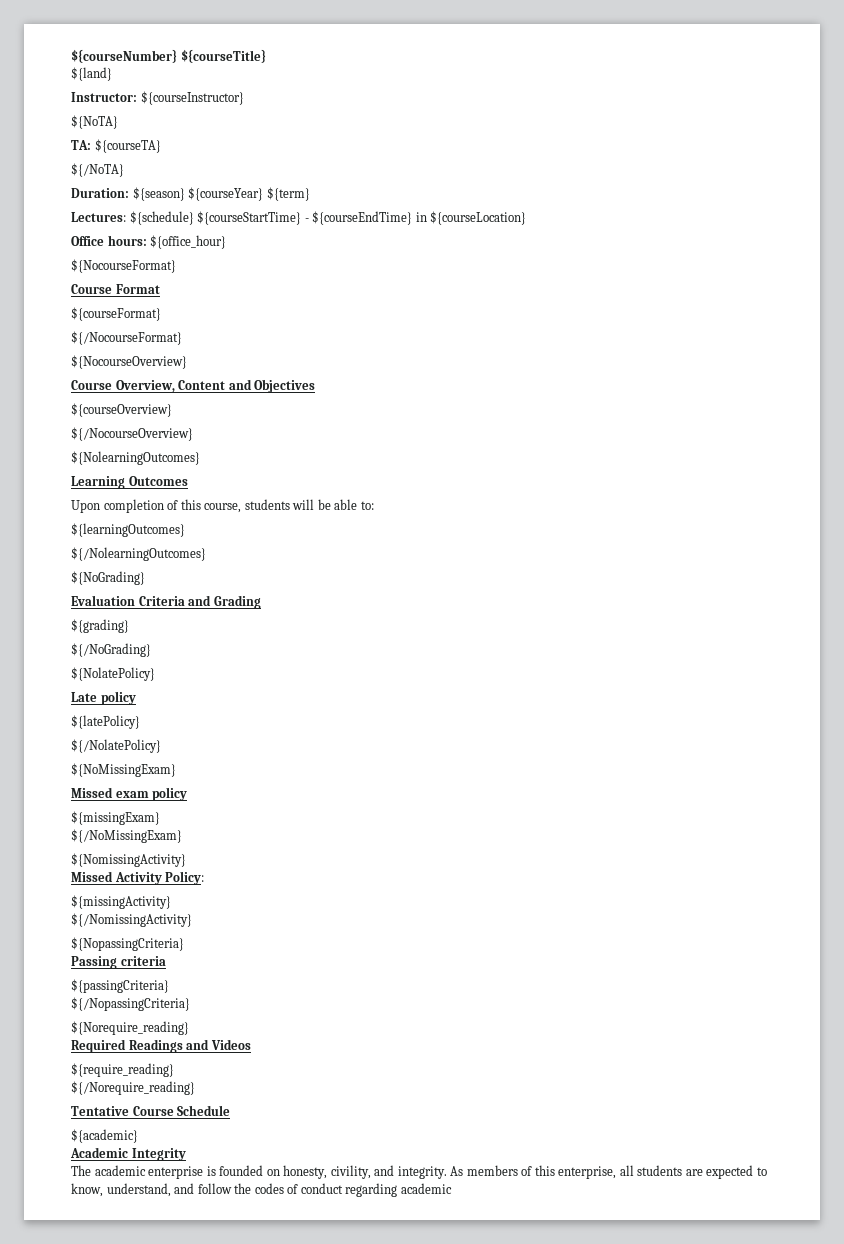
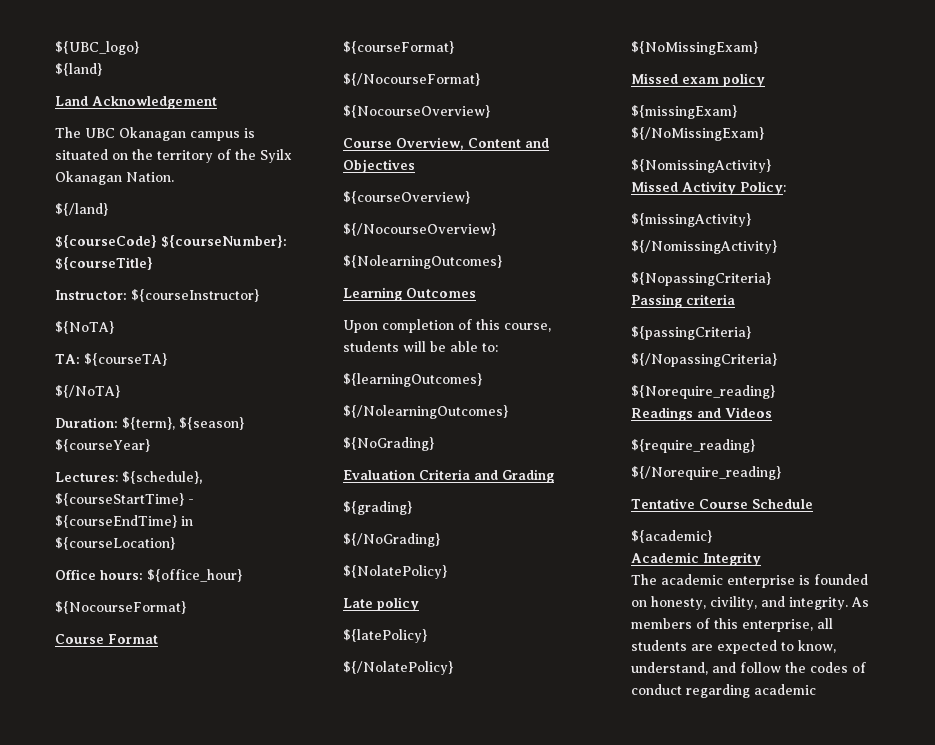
- ${courseNumber} ${courseTitle}
+ ${UBC_logo}
+ Land Acknowledgement
+ The UBC Okanagan campus is situated on the territory of the Syilx Okanagan Nation.
+ ${/land}
+ ${courseCode} ${courseNumber}: ${courseTitle}
- Duration: ${season} ${courseYear} ${term}
+ Duration: ${term}, ${season} ${courseYear}
- Lectures: ${schedule} ${courseStartTime} - ${courseEndTime} in ${courseLocation}
+ Lectures: ${schedule}, ${courseStartTime} - ${courseEndTime} in ${courseLocation}
- Required Readings and Videos
+ Readings and Videos

